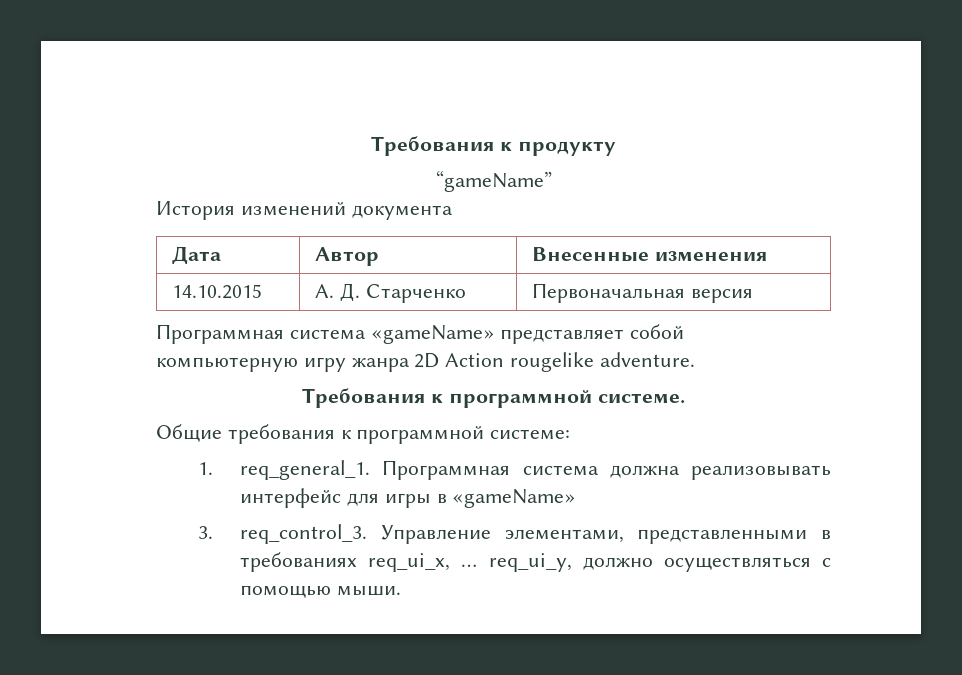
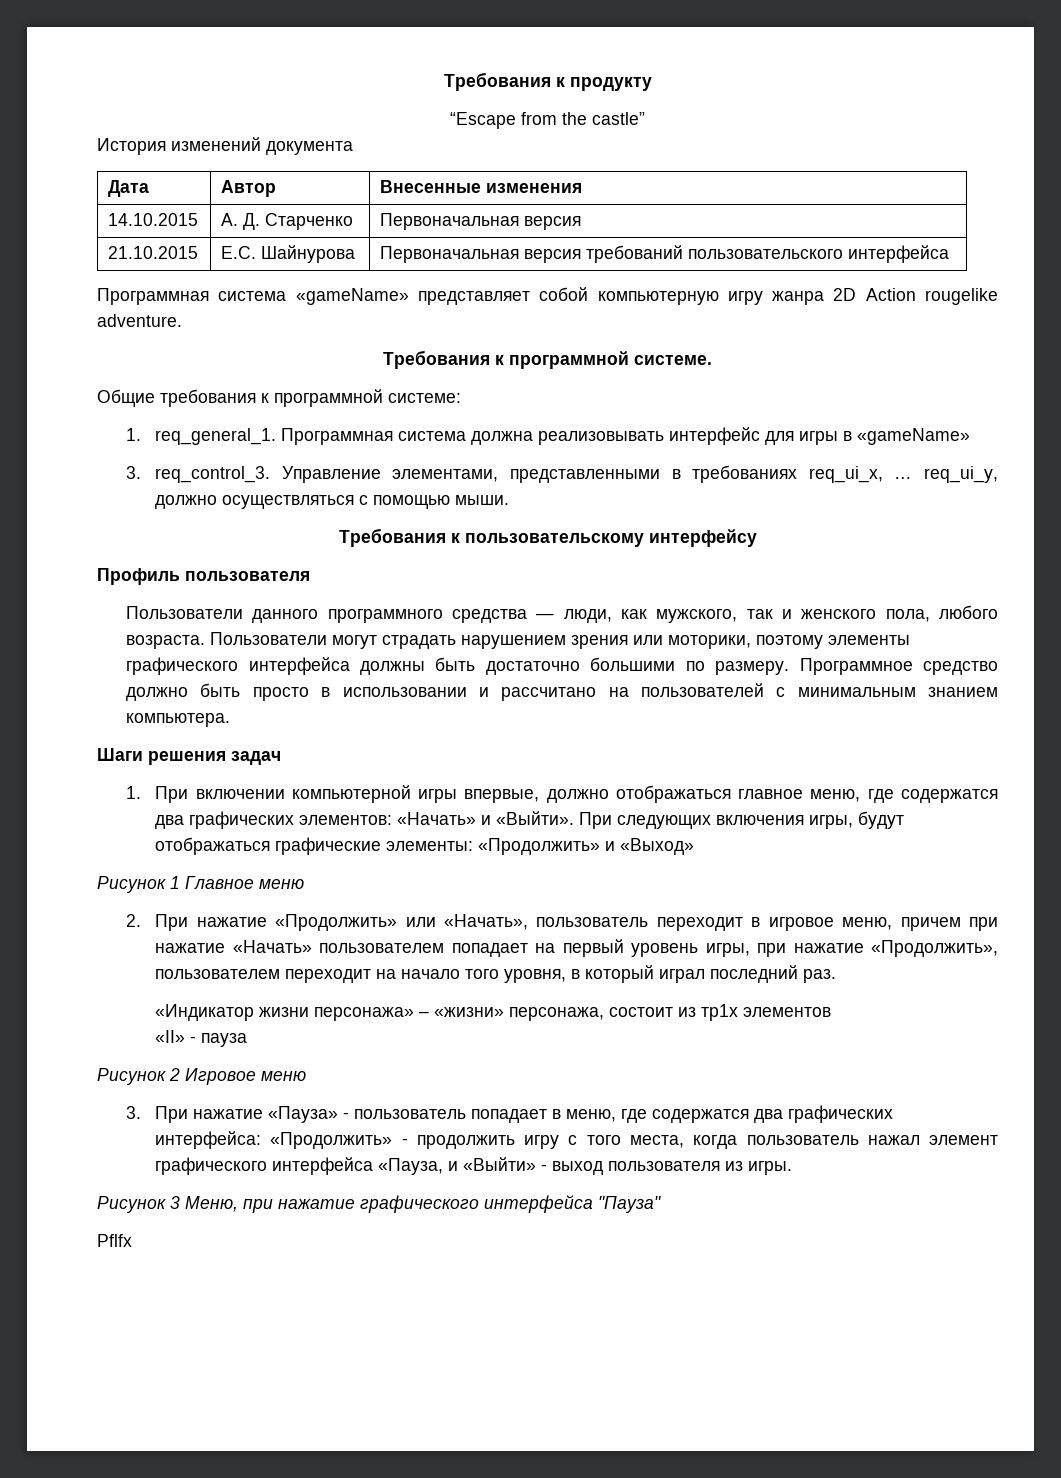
- “gameName”
+ “Escape from the castle”
+ 21.10.2015 | Е.С. Шайнурова | Первоначальная версия требований пользовательского интерфейса
+ Требования к пользовательскому интерфейсу
+ Профиль пользователя
+ Пользователи данного программного средства — люди, как мужского, так и женского пола, любого возраста. Пользователи могут страдать нарушением зрения или моторики, поэтому элементы графического интерфейса должны быть достаточно большими по размеру. Программное средство должно быть просто в использовании и рассчитано на пользователей с минимальным знанием компьютера.
+ Шаги решения задач
+ 1. При включении компьютерной игры впервые, должно отображаться главное меню, где содержатся два графических элементов: «Начать» и «Выйти». При следующих включения игры, будут отображаться графические элементы: «Продолжить» и «Выход»
+ Рисунок 1 Главное меню
+ 2. При нажатие «Продолжить» или «Начать», пользователь переходит в игровое меню, причем при нажатие «Начать» пользователем попадает на первый уровень игры, при нажатие «Продолжить», пользователем переходит на начало того уровня, в который играл последний раз.
+ «Индикатор жизни персонажа» – «жизни» персонажа, состоит из тр1х элементов
+ «II» - пауза
+ Рисунок 2 Игровое меню
+ 3. При нажатие «Пауза» - пользователь попадает в меню, где содержатся два графических интерфейса: «Продолжить» - продолжить игру с того места, когда пользователь нажал элемент графического интерфейса «Пауза, и «Выйти» - выход пользователя из игры.
+ Рисунок 3 Меню, при нажатие графического интерфейса "Пауза"
+ Pflfx

